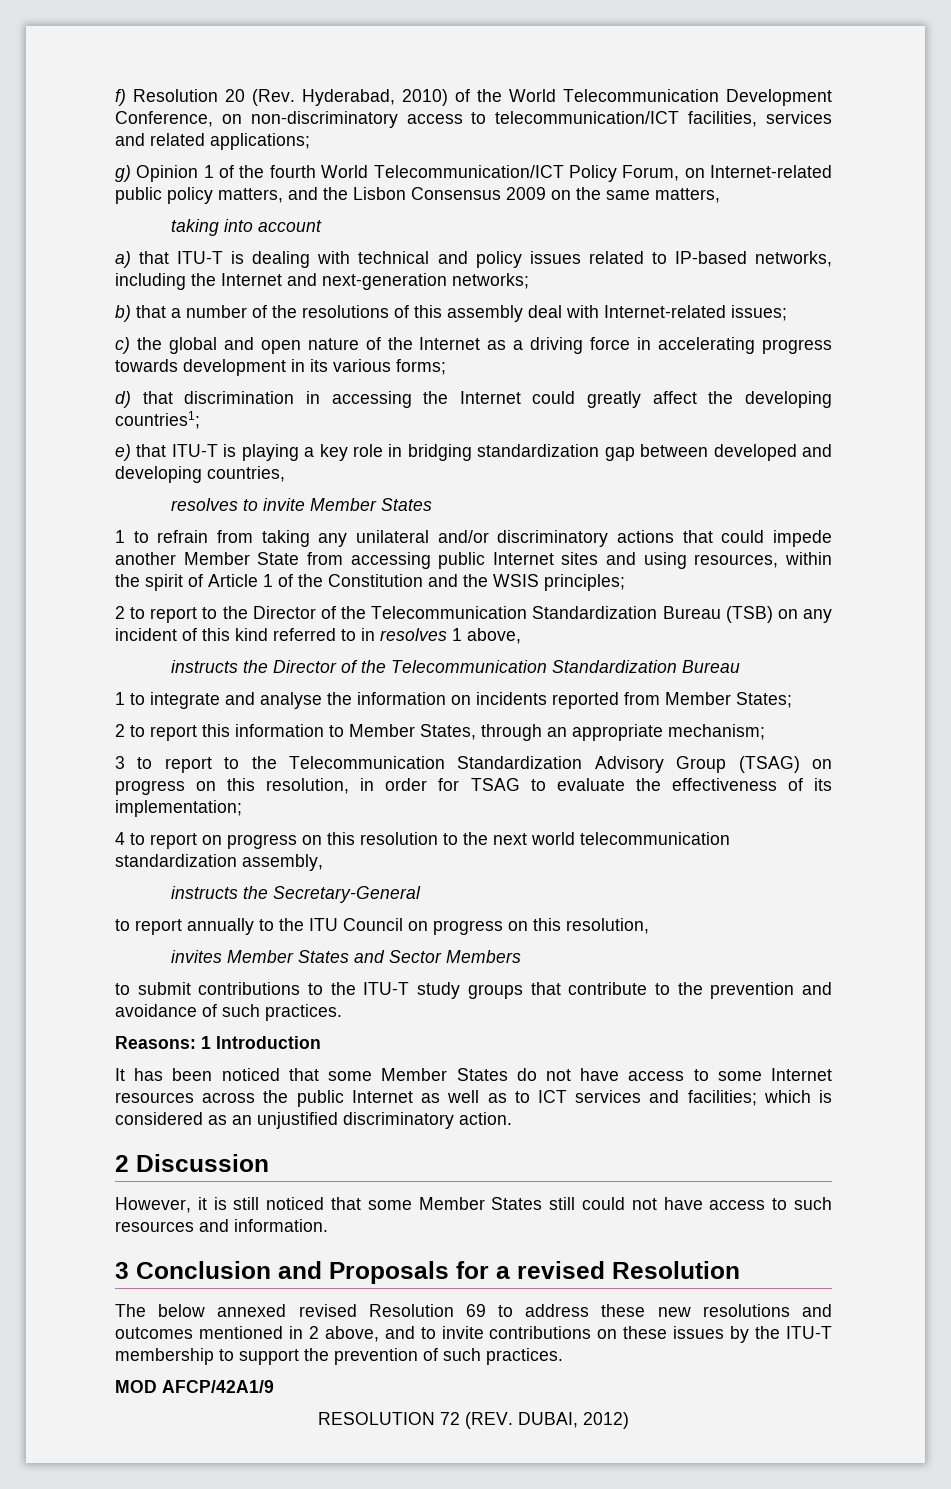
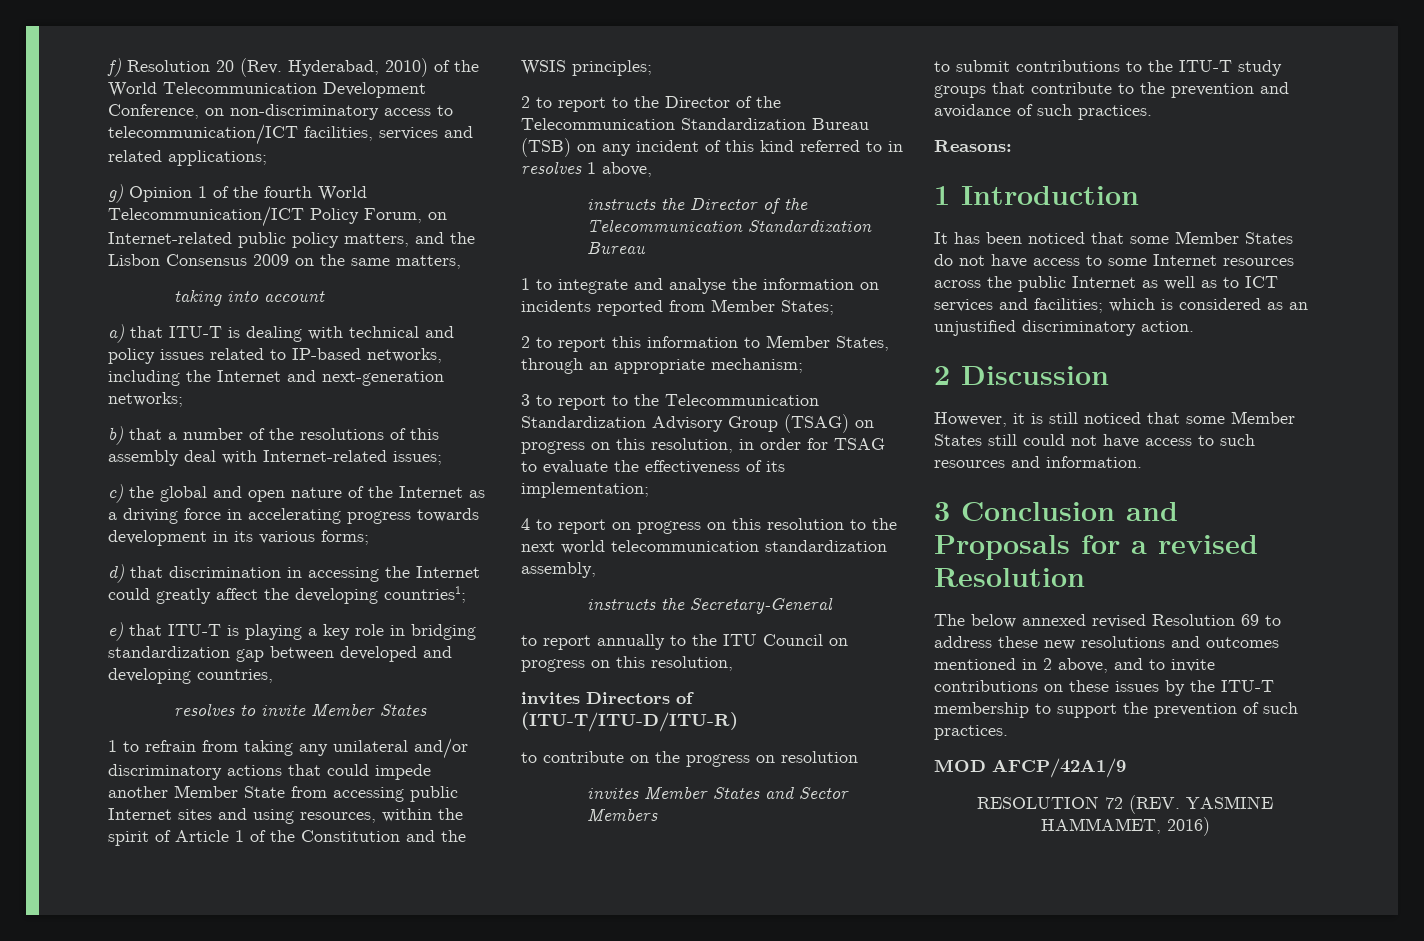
+ invites Directors of (ITU-T/ITU-D/ITU-R)
+ to contribute on the progress on resolution
- Reasons: 1 Introduction
+ Reasons:
+ 1 Introduction
- RESOLUTION 72 (REV. DUBAI, 2012)
+ RESOLUTION 72 (REV. YASMINE HAMMAMET, 2016)

